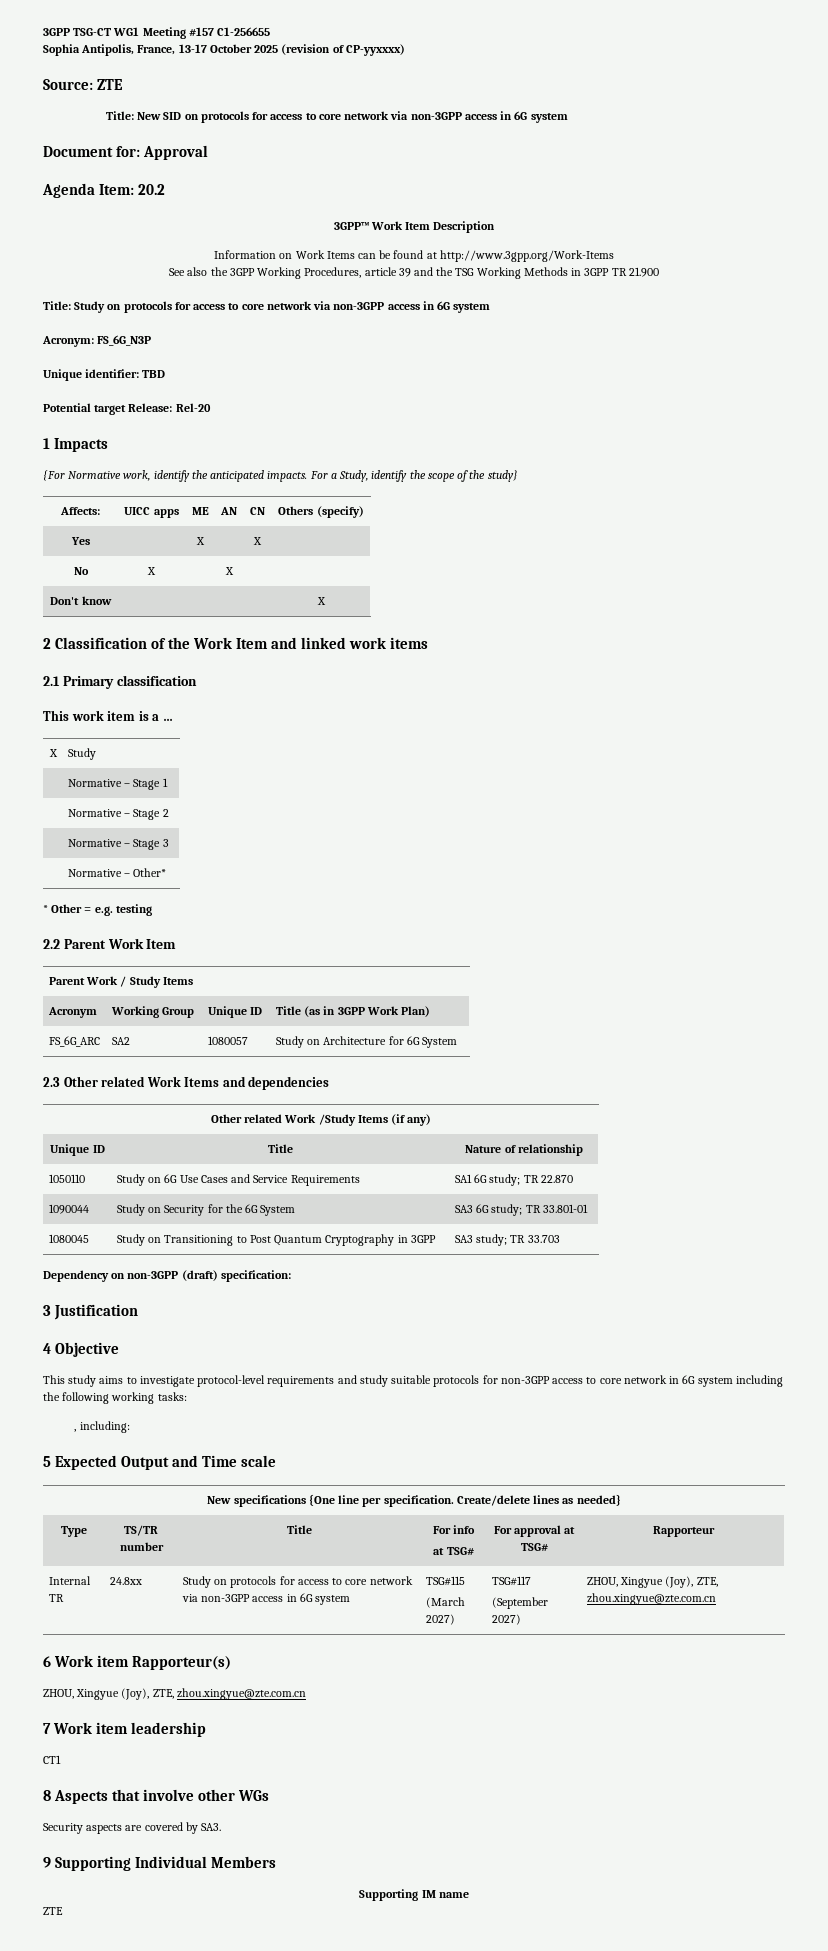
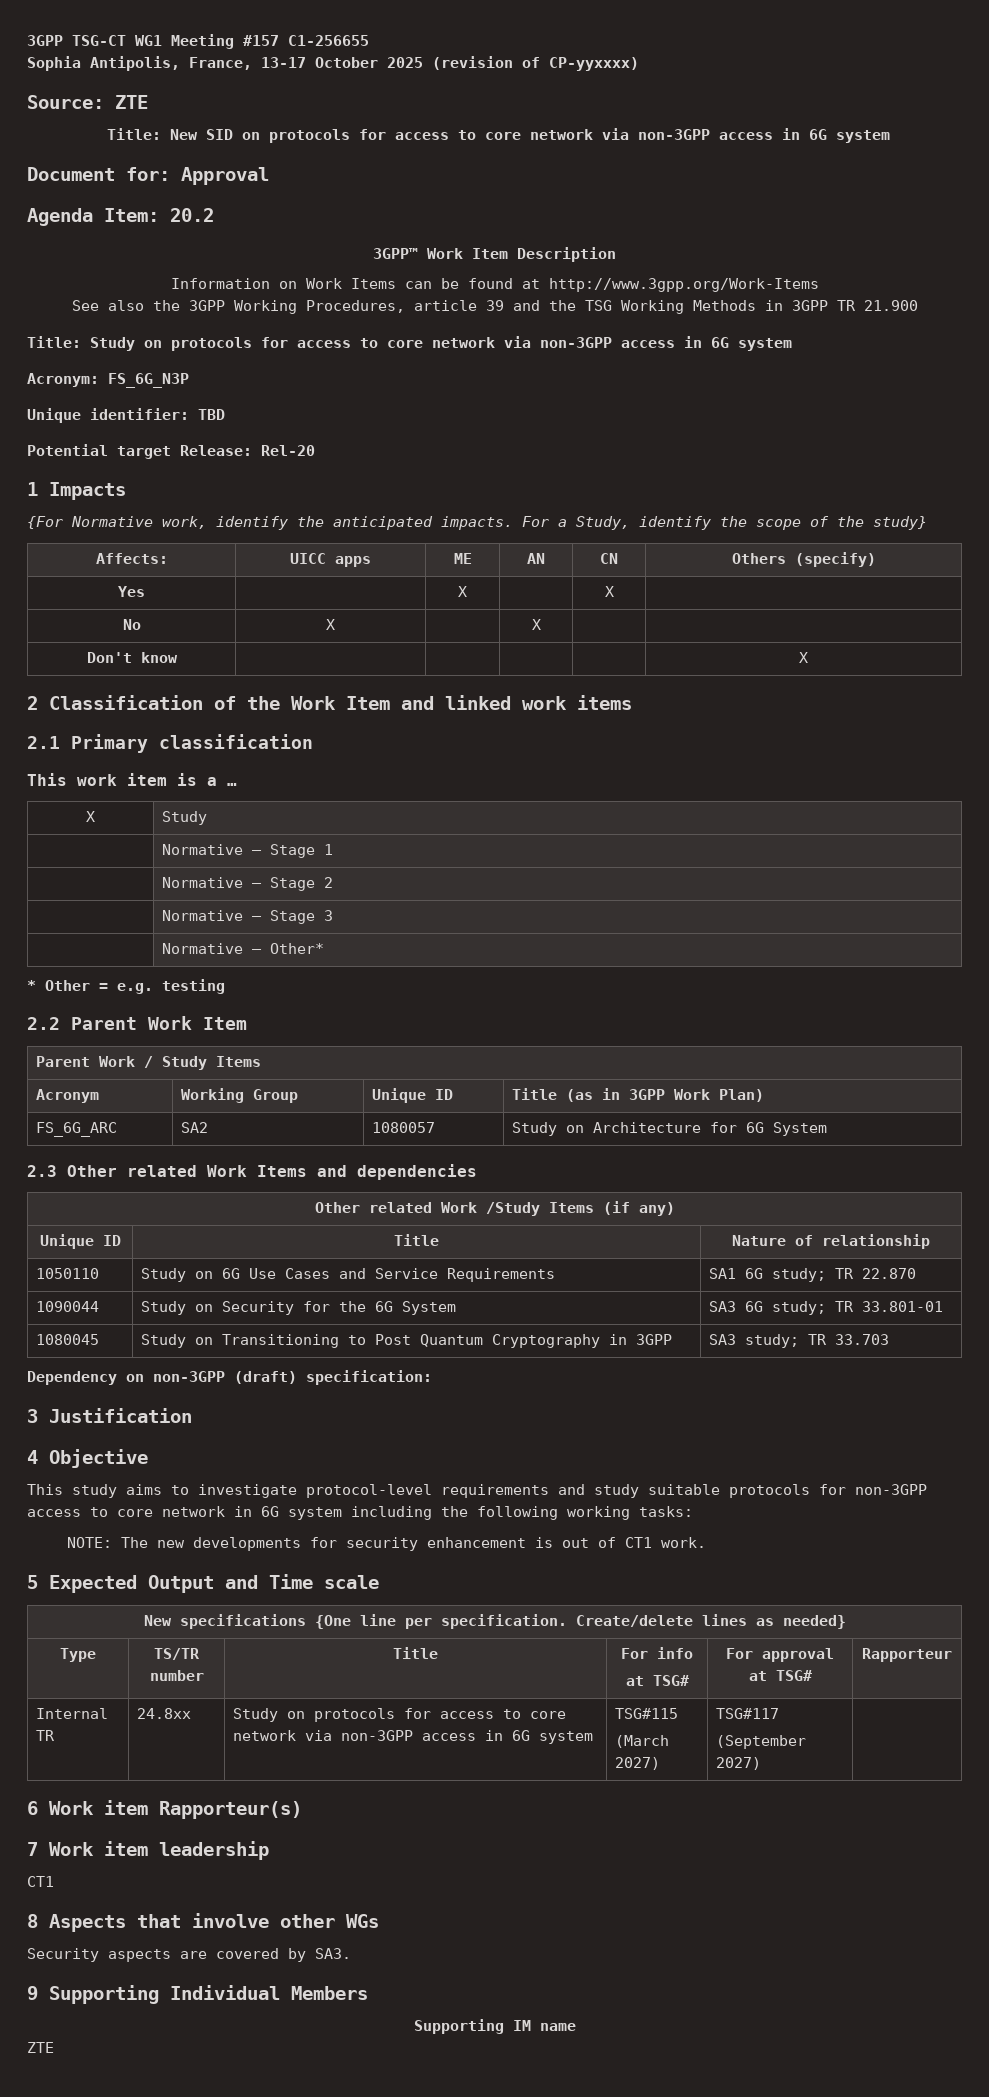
- , including:
+ NOTE: The new developments for security enhancement is out of CT1 work.
  Internal TR | 24.8xx | Study on protocols for access to core network via non-3GPP access in 6G system | TSG#115
  (March 2027) | TSG#117
- (September 2027) | ZHOU, Xingyue (Joy), ZTE, zhou.xingyue@zte.com.cn
+ (September 2027) |
  6 Work item Rapporteur(s)
- ZHOU, Xingyue (Joy), ZTE, zhou.xingyue@zte.com.cn

